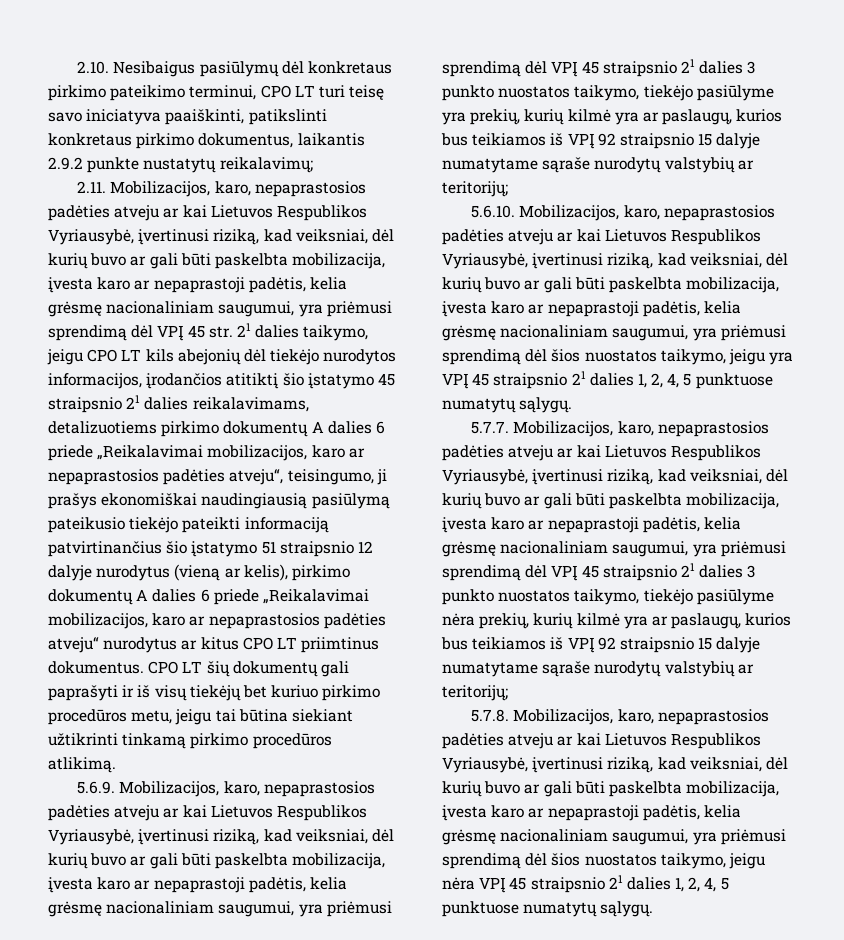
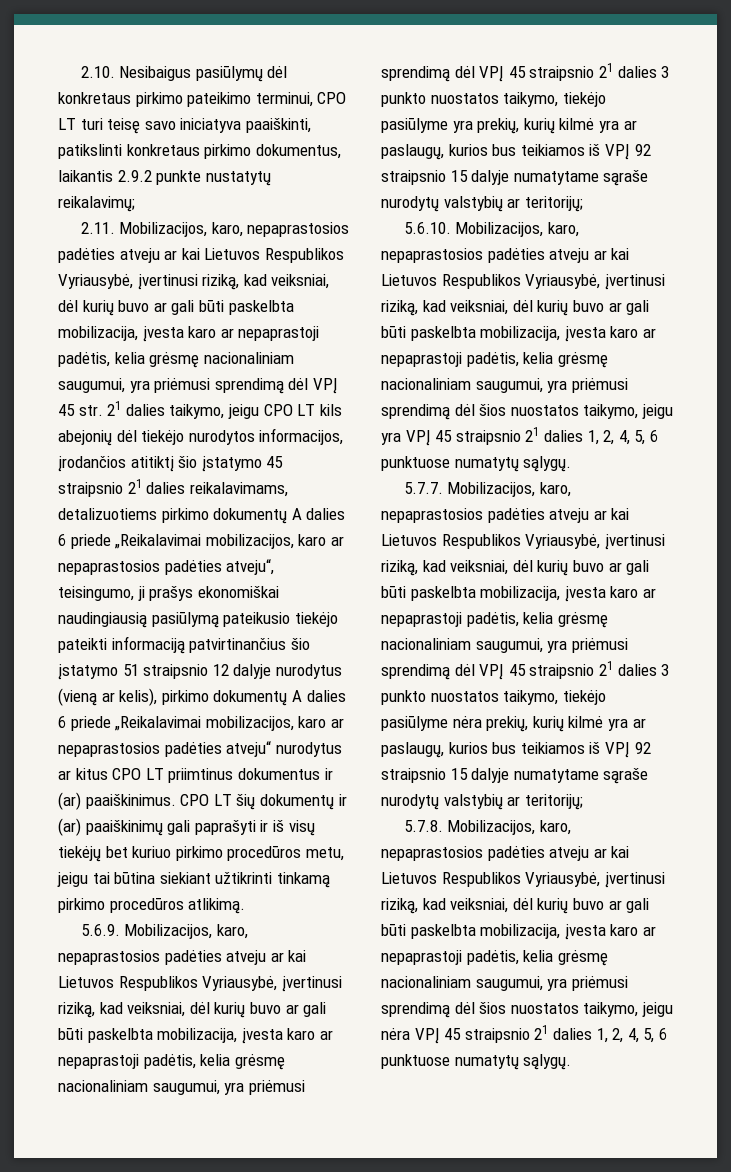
- 2.11. Mobilizacijos, karo, nepaprastosios padėties atveju ar kai Lietuvos Respublikos Vyriausybė, įvertinusi riziką, kad veiksniai, dėl kurių buvo ar gali būti paskelbta mobilizacija, įvesta karo ar nepaprastoji padėtis, kelia grėsmę nacionaliniam saugumui, yra priėmusi sprendimą dėl VPĮ 45 str. 21 dalies taikymo, jeigu CPO LT kils abejonių dėl tiekėjo nurodytos informacijos, įrodančios atitiktį šio įstatymo 45 straipsnio 21 dalies reikalavimams, detalizuotiems pirkimo dokumentų A dalies 6 priede „Reikalavimai mobilizacijos, karo ar nepaprastosios padėties atveju“, teisingumo, ji prašys ekonomiškai naudingiausią pasiūlymą pateikusio tiekėjo pateikti informaciją patvirtinančius šio įstatymo 51 straipsnio 12 dalyje nurodytus (vieną ar kelis), pirkimo dokumentų A dalies 6 priede „Reikalavimai mobilizacijos, karo ar nepaprastosios padėties atveju“ nurodytus ar kitus CPO LT priimtinus dokumentus.
+ 2.11. Mobilizacijos, karo, nepaprastosios padėties atveju ar kai Lietuvos Respublikos Vyriausybė, įvertinusi riziką, kad veiksniai, dėl kurių buvo ar gali būti paskelbta mobilizacija, įvesta karo ar nepaprastoji padėtis, kelia grėsmę nacionaliniam saugumui, yra priėmusi sprendimą dėl VPĮ 45 str. 21 dalies taikymo, jeigu CPO LT kils abejonių dėl tiekėjo nurodytos informacijos, įrodančios atitiktį šio įstatymo 45 straipsnio 21 dalies reikalavimams, detalizuotiems pirkimo dokumentų A dalies 6 priede „Reikalavimai mobilizacijos, karo ar nepaprastosios padėties atveju“, teisingumo, ji prašys ekonomiškai naudingiausią pasiūlymą pateikusio tiekėjo pateikti informaciją patvirtinančius šio įstatymo 51 straipsnio 12 dalyje nurodytus (vieną ar kelis), pirkimo dokumentų A dalies 6 priede „Reikalavimai mobilizacijos, karo ar nepaprastosios padėties atveju“ nurodytus ar kitus CPO LT priimtinus dokumentus ir (ar) paaiškinimus.
- CPO LT šių dokumentų gali paprašyti ir iš visų tiekėjų bet kuriuo pirkimo procedūros metu, jeigu tai būtina siekiant užtikrinti tinkamą pirkimo procedūros atlikimą.
+ CPO LT šių dokumentų ir (ar) paaiškinimų gali paprašyti ir iš visų tiekėjų bet kuriuo pirkimo procedūros metu, jeigu tai būtina siekiant užtikrinti tinkamą pirkimo procedūros atlikimą.
- 5.6.10. Mobilizacijos, karo, nepaprastosios padėties atveju ar kai Lietuvos Respublikos Vyriausybė, įvertinusi riziką, kad veiksniai, dėl kurių buvo ar gali būti paskelbta mobilizacija, įvesta karo ar nepaprastoji padėtis, kelia grėsmę nacionaliniam saugumui, yra priėmusi sprendimą dėl šios nuostatos taikymo, jeigu yra VPĮ 45 straipsnio 21 dalies 1, 2, 4, 5 punktuose numatytų sąlygų.
+ 5.6.10. Mobilizacijos, karo, nepaprastosios padėties atveju ar kai Lietuvos Respublikos Vyriausybė, įvertinusi riziką, kad veiksniai, dėl kurių buvo ar gali būti paskelbta mobilizacija, įvesta karo ar nepaprastoji padėtis, kelia grėsmę nacionaliniam saugumui, yra priėmusi sprendimą dėl šios nuostatos taikymo, jeigu yra VPĮ 45 straipsnio 21 dalies 1, 2, 4, 5, 6 punktuose numatytų sąlygų.
- 5.7.8. Mobilizacijos, karo, nepaprastosios padėties atveju ar kai Lietuvos Respublikos Vyriausybė, įvertinusi riziką, kad veiksniai, dėl kurių buvo ar gali būti paskelbta mobilizacija, įvesta karo ar nepaprastoji padėtis, kelia grėsmę nacionaliniam saugumui, yra priėmusi sprendimą dėl šios nuostatos taikymo, jeigu nėra VPĮ 45 straipsnio 21 dalies 1, 2, 4, 5 punktuose numatytų sąlygų.
+ 5.7.8. Mobilizacijos, karo, nepaprastosios padėties atveju ar kai Lietuvos Respublikos Vyriausybė, įvertinusi riziką, kad veiksniai, dėl kurių buvo ar gali būti paskelbta mobilizacija, įvesta karo ar nepaprastoji padėtis, kelia grėsmę nacionaliniam saugumui, yra priėmusi sprendimą dėl šios nuostatos taikymo, jeigu nėra VPĮ 45 straipsnio 21 dalies 1, 2, 4, 5, 6 punktuose numatytų sąlygų.

